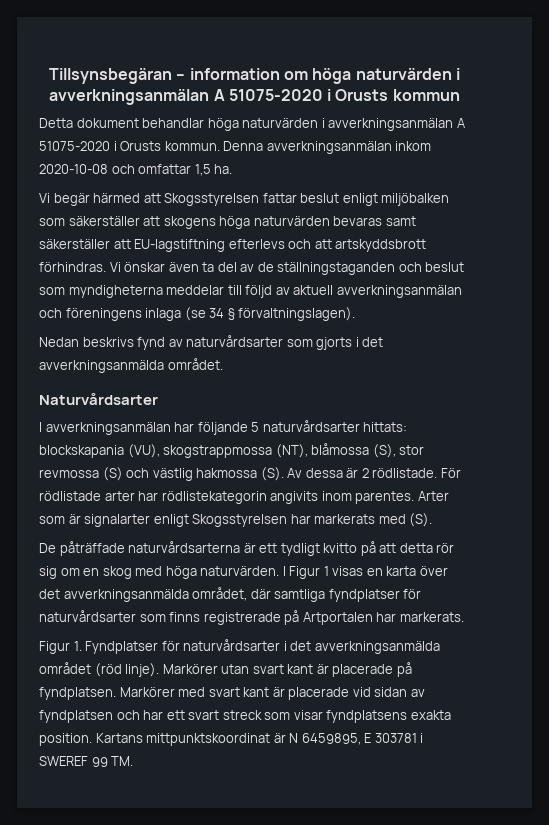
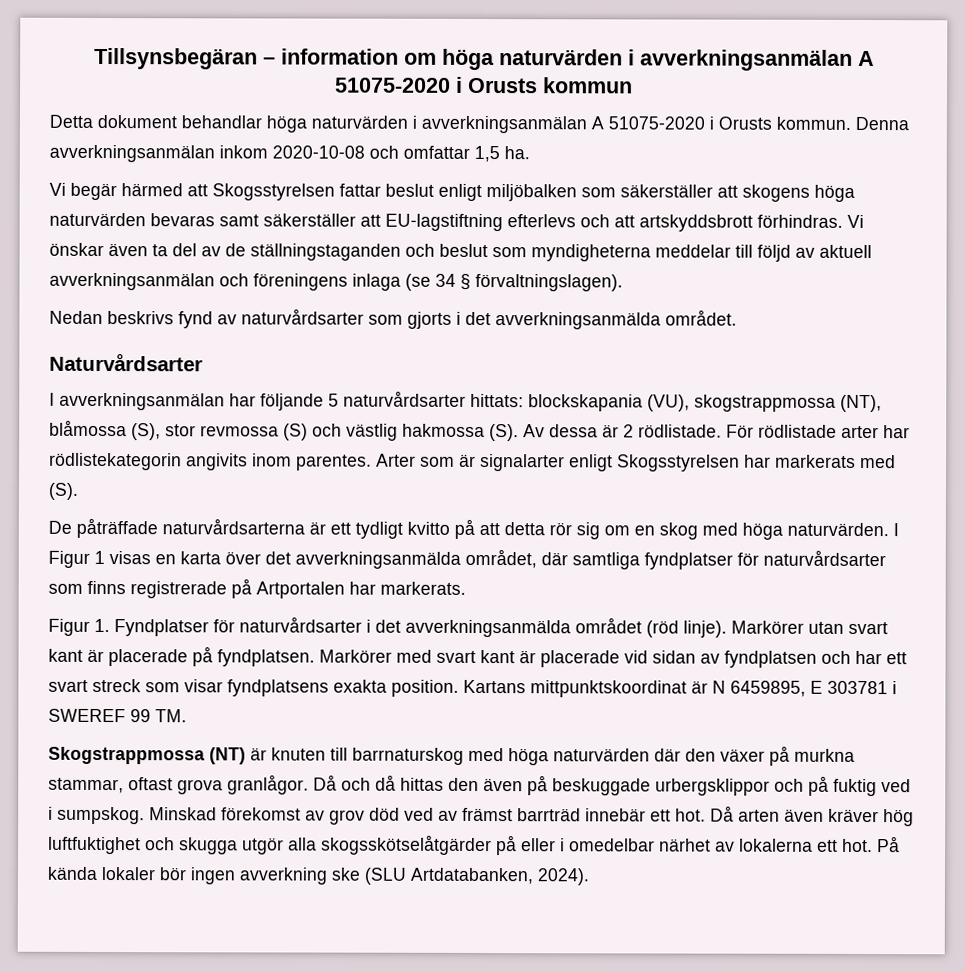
+ Skogstrappmossa (NT) är knuten till barrnaturskog med höga naturvärden där den växer på murkna stammar, oftast grova granlågor. Då och då hittas den även på beskuggade urbergsklippor och på fuktig ved i sumpskog. Minskad förekomst av grov död ved av främst barrträd innebär ett hot. Då arten även kräver hög luftfuktighet och skugga utgör alla skogsskötselåtgärder på eller i omedelbar närhet av lokalerna ett hot. På kända lokaler bör ingen avverkning ske (SLU Artdatabanken, 2024).

